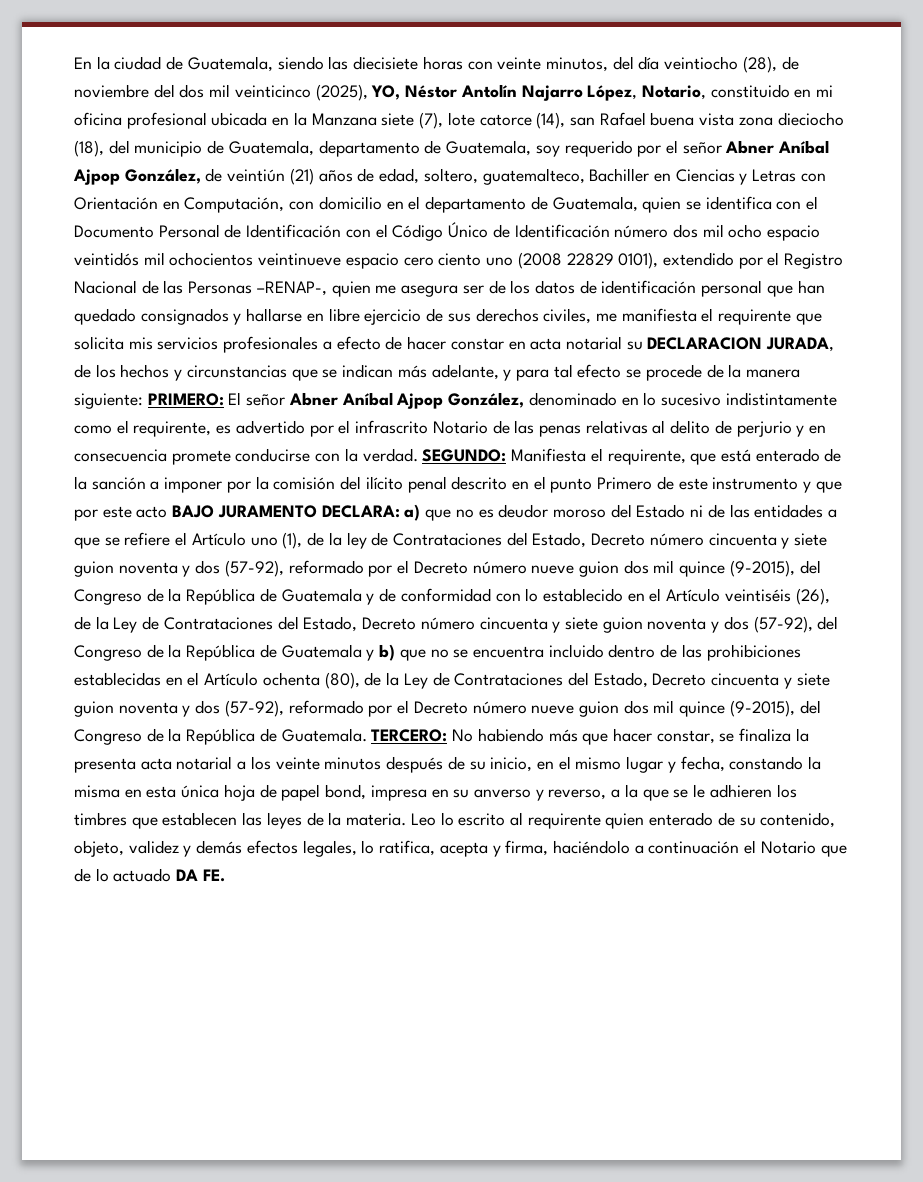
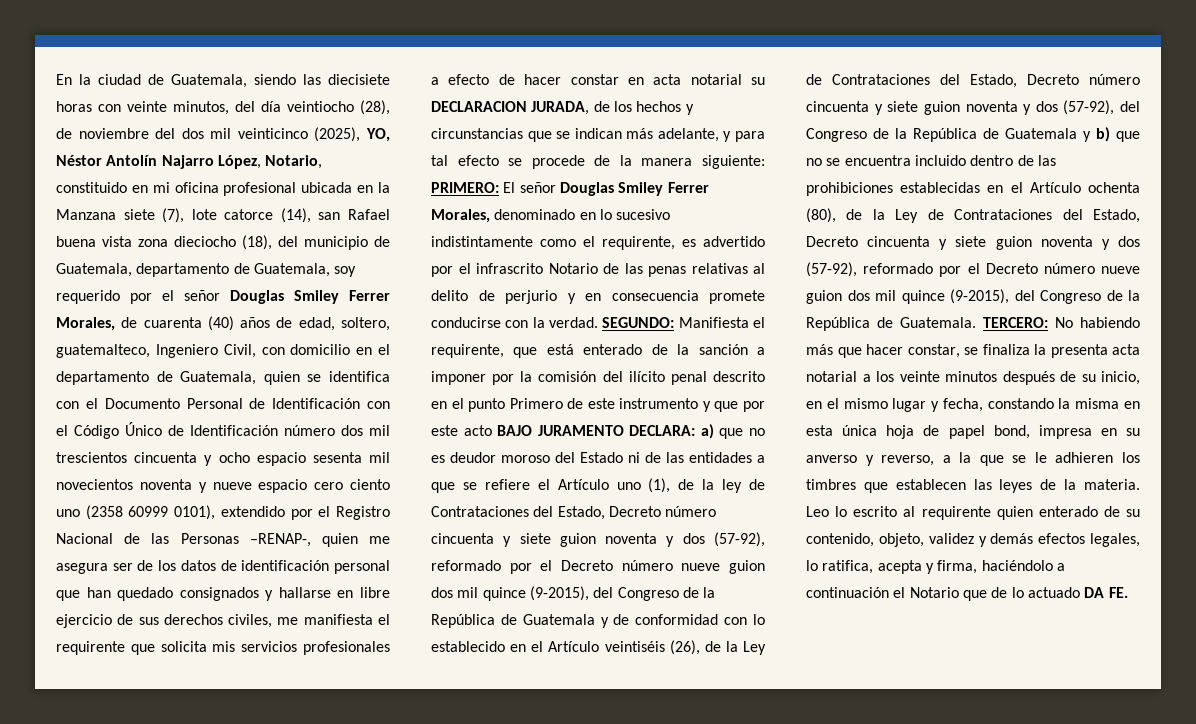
- En la ciudad de Guatemala, siendo las diecisiete horas con veinte minutos, del día veintiocho (28), de noviembre del dos mil veinticinco (2025), YO, Néstor Antolín Najarro López, Notario, constituido en mi oficina profesional ubicada en la Manzana siete (7), lote catorce (14), san Rafael buena vista zona dieciocho (18), del municipio de Guatemala, departamento de Guatemala, soy requerido por el señor Abner Aníbal Ajpop González, de veintiún (21) años de edad, soltero, guatemalteco, Bachiller en Ciencias y Letras con Orientación en Computación, con domicilio en el departamento de Guatemala, quien se identifica con el Documento Personal de Identificación con el Código Único de Identificación número dos mil ocho espacio veintidós mil ochocientos veintinueve espacio cero ciento uno (2008 22829 0101), extendido por el Registro Nacional de las Personas –RENAP-, quien me asegura ser de los datos de identificación personal que han quedado consignados y hallarse en libre ejercicio de sus derechos civiles, me manifiesta el requirente que solicita mis servicios profesionales a efecto de hacer constar en acta notarial su DECLARACION JURADA, de los hechos y circunstancias que se indican más adelante, y para tal efecto se procede de la manera siguiente:
+ En la ciudad de Guatemala, siendo las diecisiete horas con veinte minutos, del día veintiocho (28), de noviembre del dos mil veinticinco (2025), YO, Néstor Antolín Najarro López, Notario, constituido en mi oficina profesional ubicada en la Manzana siete (7), lote catorce (14), san Rafael buena vista zona dieciocho (18), del municipio de Guatemala, departamento de Guatemala, soy requerido por el señor Douglas Smiley Ferrer Morales, de cuarenta (40) años de edad, soltero, guatemalteco, Ingeniero Civil, con domicilio en el departamento de Guatemala, quien se identifica con el Documento Personal de Identificación con el Código Único de Identificación número dos mil trescientos cincuenta y ocho espacio sesenta mil novecientos noventa y nueve espacio cero ciento uno (2358 60999 0101), extendido por el Registro Nacional de las Personas –RENAP-, quien me asegura ser de los datos de identificación personal que han quedado consignados y hallarse en libre ejercicio de sus derechos civiles, me manifiesta el requirente que solicita mis servicios profesionales a efecto de hacer constar en acta notarial su DECLARACION JURADA, de los hechos y circunstancias que se indican más adelante, y para tal efecto se procede de la manera siguiente:
- El señor Abner Aníbal Ajpop González, denominado en lo sucesivo indistintamente como el requirente, es advertido por el infrascrito Notario de las penas relativas al delito de perjurio y en consecuencia promete conducirse con la verdad.
+ El señor Douglas Smiley Ferrer Morales, denominado en lo sucesivo indistintamente como el requirente, es advertido por el infrascrito Notario de las penas relativas al delito de perjurio y en consecuencia promete conducirse con la verdad.

